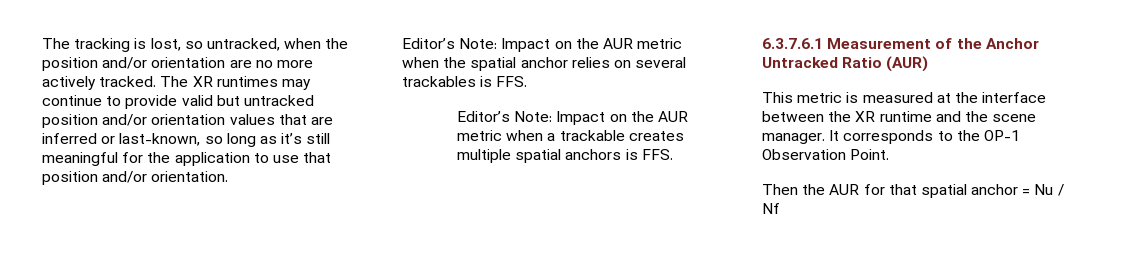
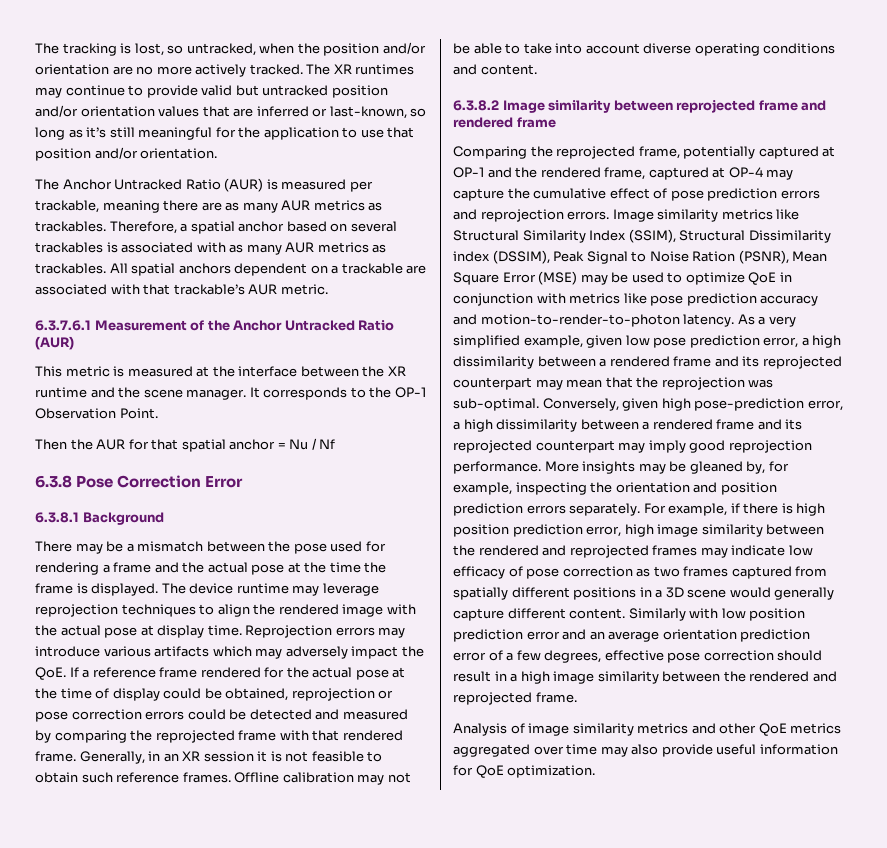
- Editor’s Note: Impact on the AUR metric when the spatial anchor relies on several trackables is FFS.
- Editor’s Note: Impact on the AUR metric when a trackable creates multiple spatial anchors is FFS.
+ The Anchor Untracked Ratio (AUR) is measured per trackable, meaning there are as many AUR metrics as trackables. Therefore, a spatial anchor based on several trackables is associated with as many AUR metrics as trackables. All spatial anchors dependent on a trackable are associated with that trackable’s AUR metric.
+ 6.3.8 Pose Correction Error
+ 6.3.8.1 Background
+ There may be a mismatch between the pose used for rendering a frame and the actual pose at the time the frame is displayed. The device runtime may leverage reprojection techniques to align the rendered image with the actual pose at display time. Reprojection errors may introduce various artifacts which may adversely impact the QoE. If a reference frame rendered for the actual pose at the time of display could be obtained, reprojection or pose correction errors could be detected and measured by comparing the reprojected frame with that rendered frame. Generally, in an XR session it is not feasible to obtain such reference frames. Offline calibration may not be able to take into account diverse operating conditions and content.
+ 6.3.8.2 Image similarity between reprojected frame and rendered frame
+ Comparing the reprojected frame, potentially captured at OP-1 and the rendered frame, captured at OP-4 may capture the cumulative effect of pose prediction errors and reprojection errors. Image similarity metrics like Structural Similarity Index (SSIM), Structural Dissimilarity index (DSSIM), Peak Signal to Noise Ration (PSNR), Mean Square Error (MSE) may be used to optimize QoE in conjunction with metrics like pose prediction accuracy and motion-to-render-to-photon latency. As a very simplified example, given low pose prediction error, a high dissimilarity between a rendered frame and its reprojected counterpart may mean that the reprojection was sub-optimal. Conversely, given high pose-prediction error, a high dissimilarity between a rendered frame and its reprojected counterpart may imply good reprojection performance. More insights may be gleaned by, for example, inspecting the orientation and position prediction errors separately. For example, if there is high position prediction error, high image similarity between the rendered and reprojected frames may indicate low efficacy of pose correction as two frames captured from spatially different positions in a 3D scene would generally capture different content. Similarly with low position prediction error and an average orientation prediction error of a few degrees, effective pose correction should result in a high image similarity between the rendered and reprojected frame.
+ Analysis of image similarity metrics and other QoE metrics aggregated over time may also provide useful information for QoE optimization.

